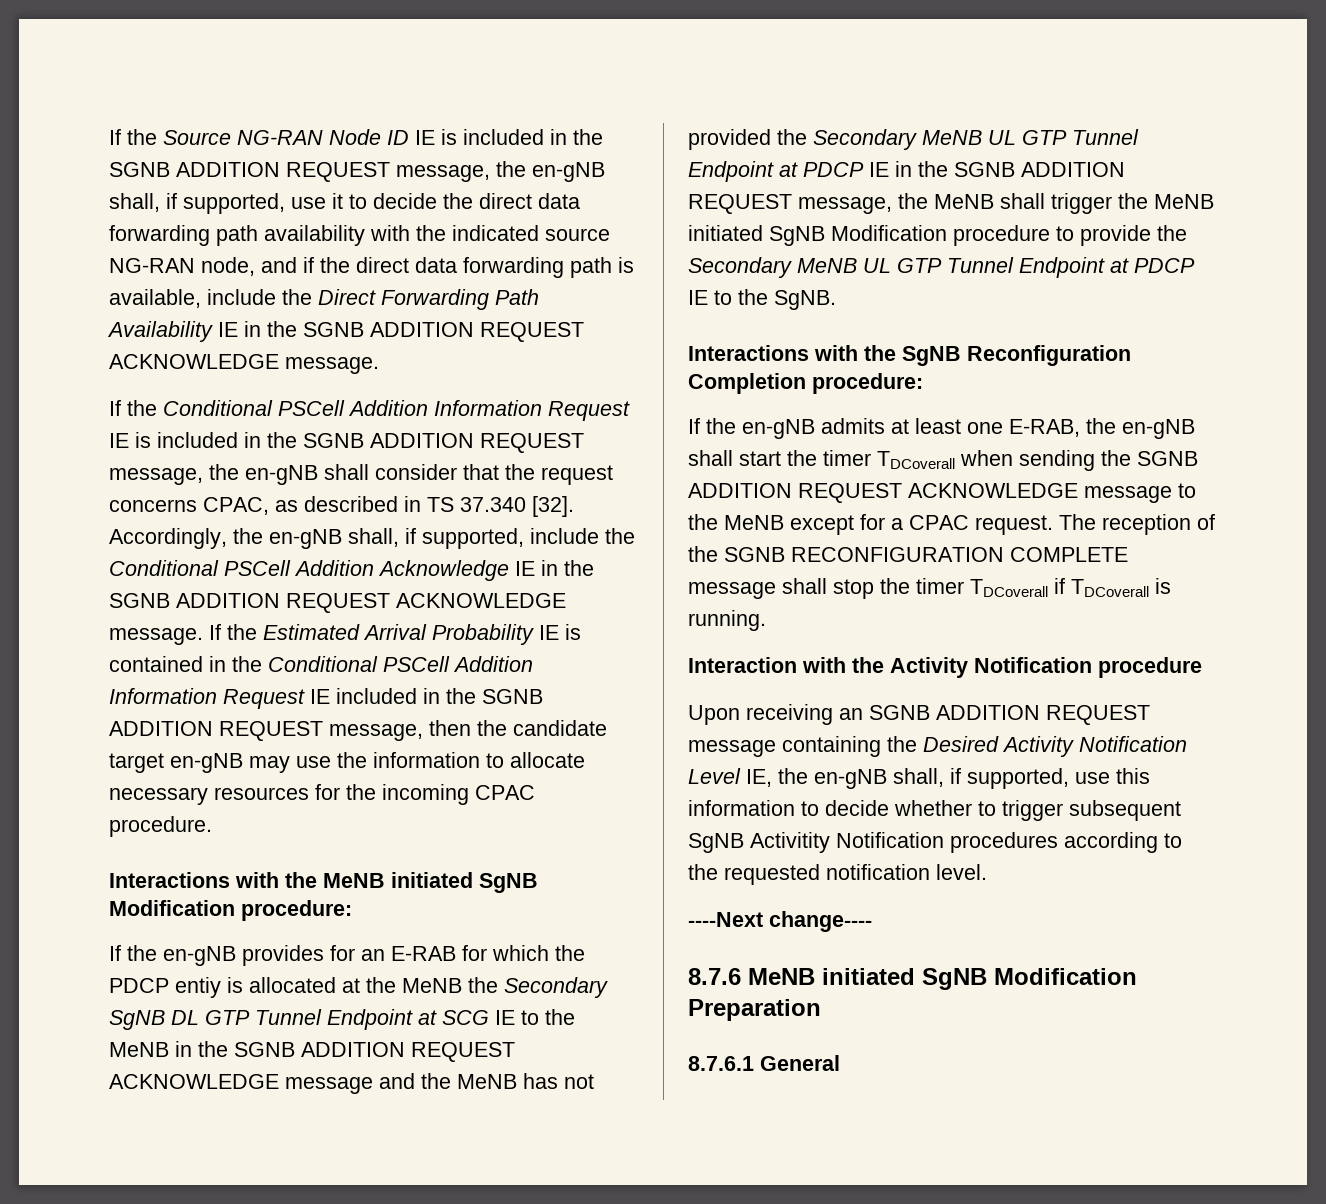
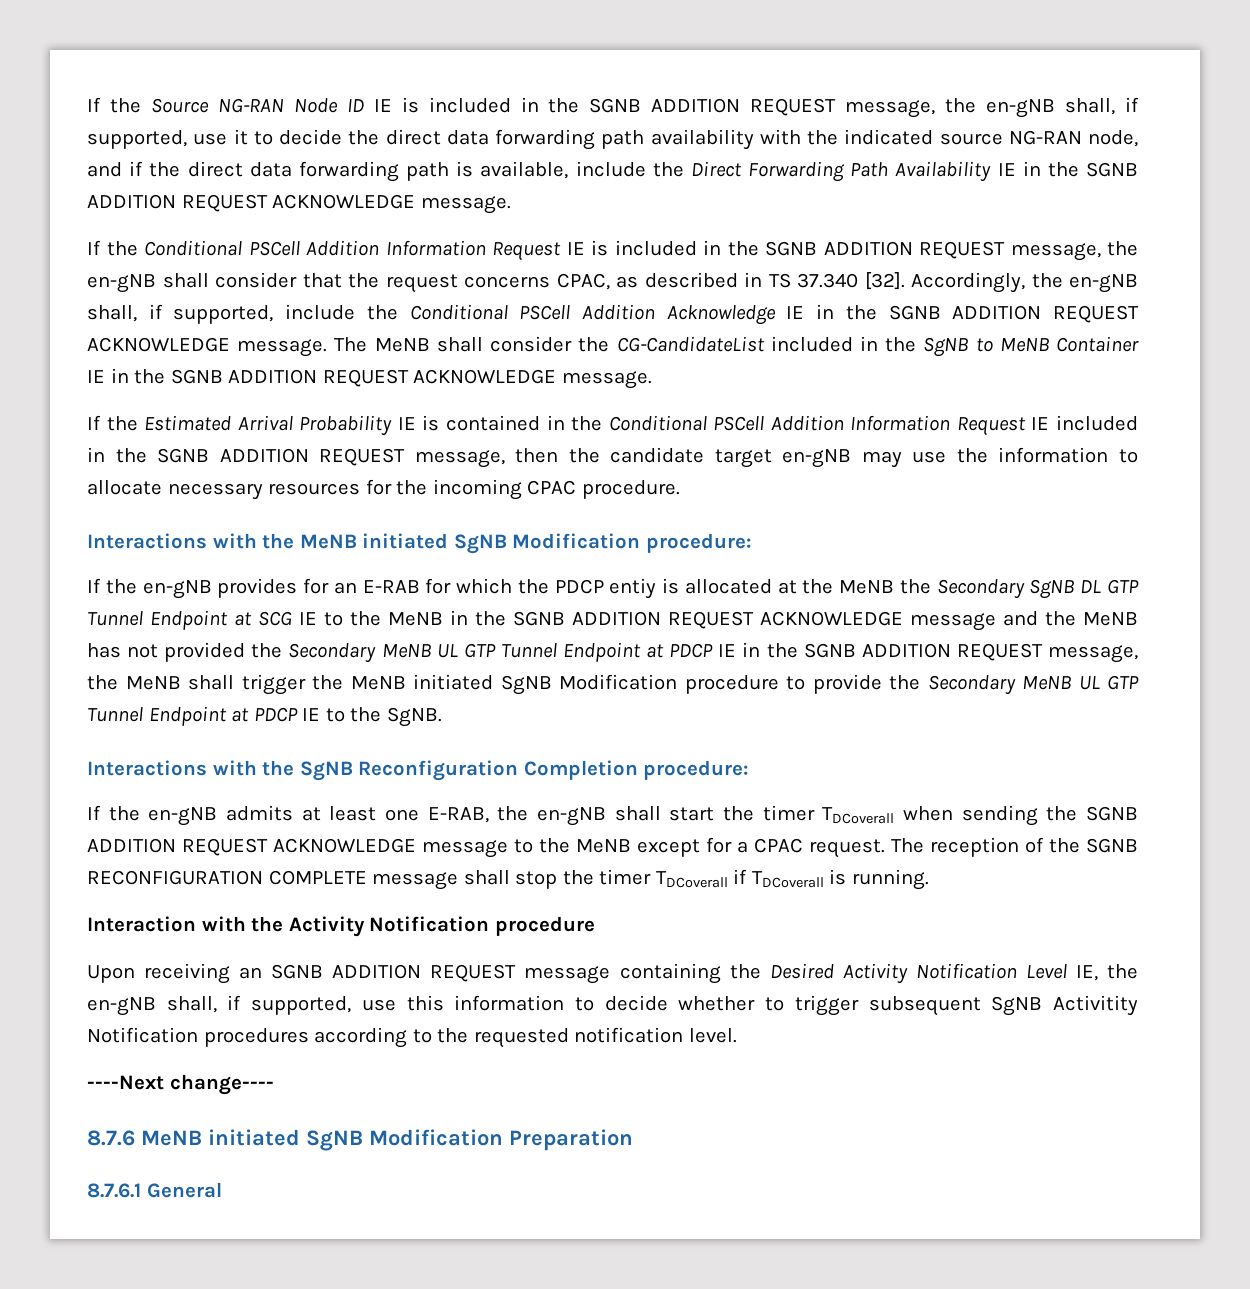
- Accordingly, the en-gNB shall, if supported, include the Conditional PSCell Addition Acknowledge IE in the SGNB ADDITION REQUEST ACKNOWLEDGE message. If the Estimated Arrival Probability IE is contained in the Conditional PSCell Addition Information Request IE included in the SGNB ADDITION REQUEST message, then the candidate target en-gNB may use the information to allocate necessary resources for the incoming CPAC procedure.
+ Accordingly, the en-gNB shall, if supported, include the Conditional PSCell Addition Acknowledge IE in the SGNB ADDITION REQUEST ACKNOWLEDGE message. The MeNB shall consider the CG-CandidateList included in the SgNB to MeNB Container IE in the SGNB ADDITION REQUEST ACKNOWLEDGE message.
+ If the Estimated Arrival Probability IE is contained in the Conditional PSCell Addition Information Request IE included in the SGNB ADDITION REQUEST message, then the candidate target en-gNB may use the information to allocate necessary resources for the incoming CPAC procedure.

